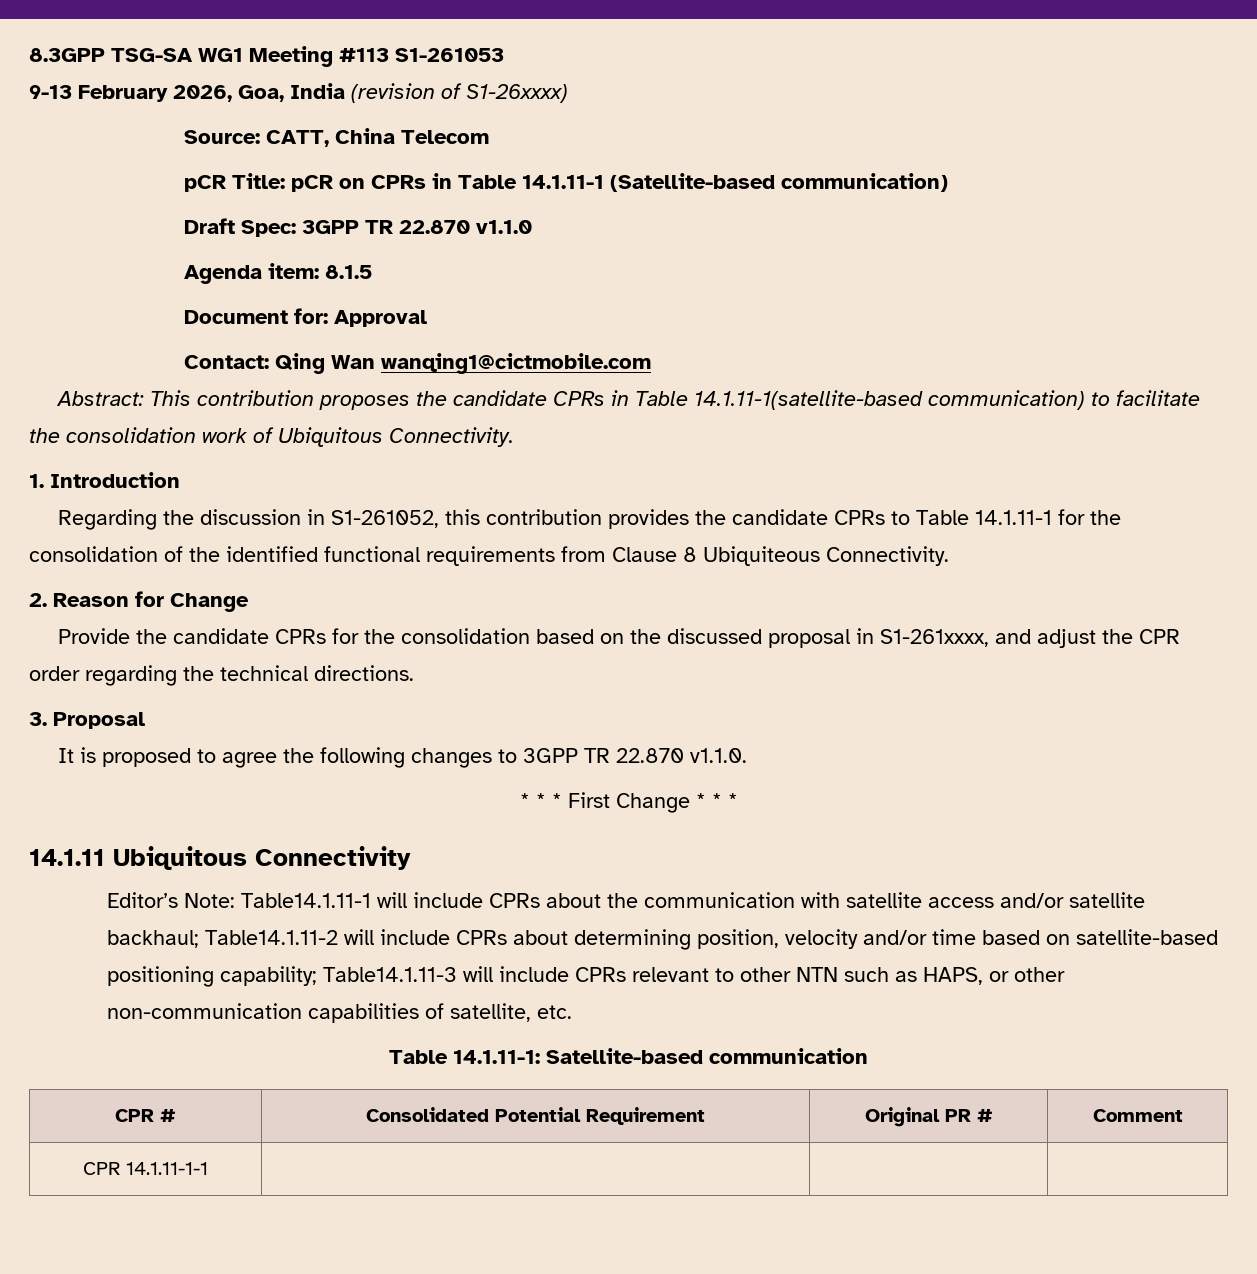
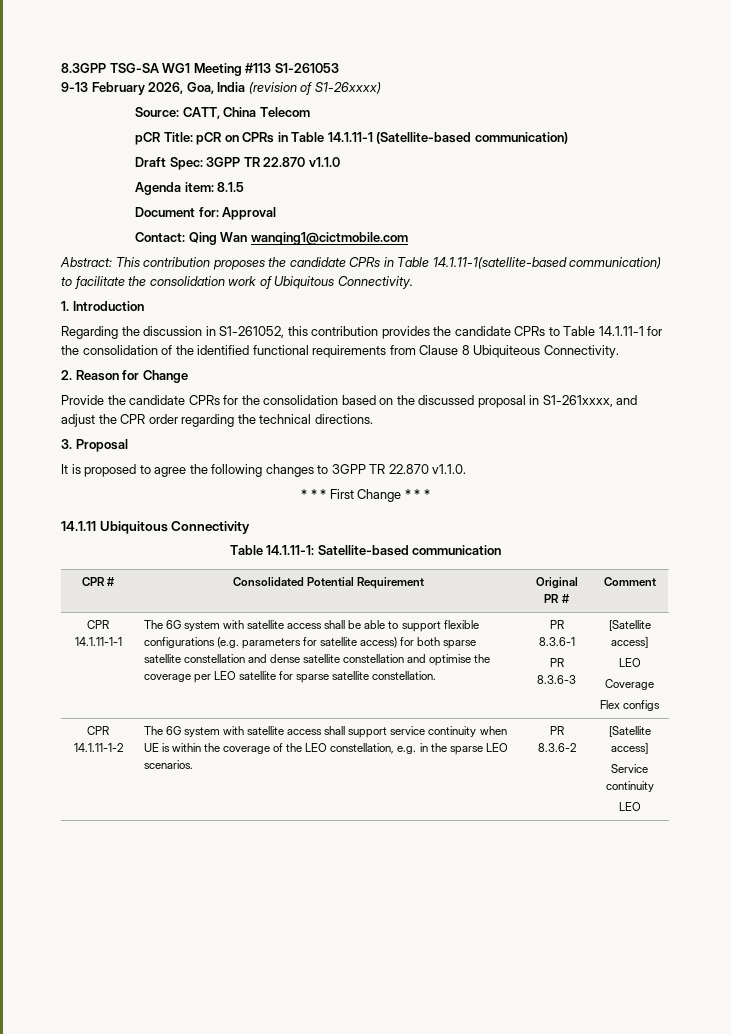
- Editor’s Note: Table14.1.11-1 will include CPRs about the communication with satellite access and/or satellite backhaul; Table14.1.11-2 will include CPRs about determining position, velocity and/or time based on satellite-based positioning capability; Table14.1.11-3 will include CPRs relevant to other NTN such as HAPS, or other non-communication capabilities of satellite, etc.
+ The 6G system with satellite access shall be able to support flexible configurations (e.g. parameters for satellite access) for both sparse satellite constellation and dense satellite constellation and optimise the coverage per LEO satellite for sparse satellite constellation. | PR 8.3.6-1
+ PR 8.3.6-3 | [Satellite access]
+ LEO
+ Coverage
+ Flex configs
+ CPR 14.1.11-1-2 | The 6G system with satellite access shall support service continuity when UE is within the coverage of the LEO constellation, e.g. in the sparse LEO scenarios. | PR 8.3.6-2 | [Satellite access]
+ Service continuity
+ LEO

